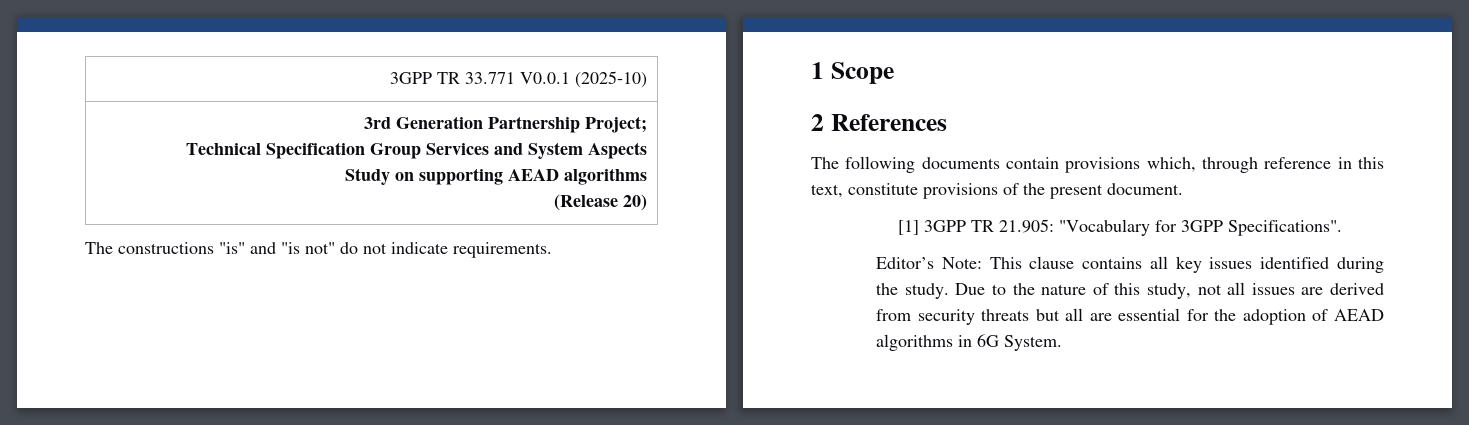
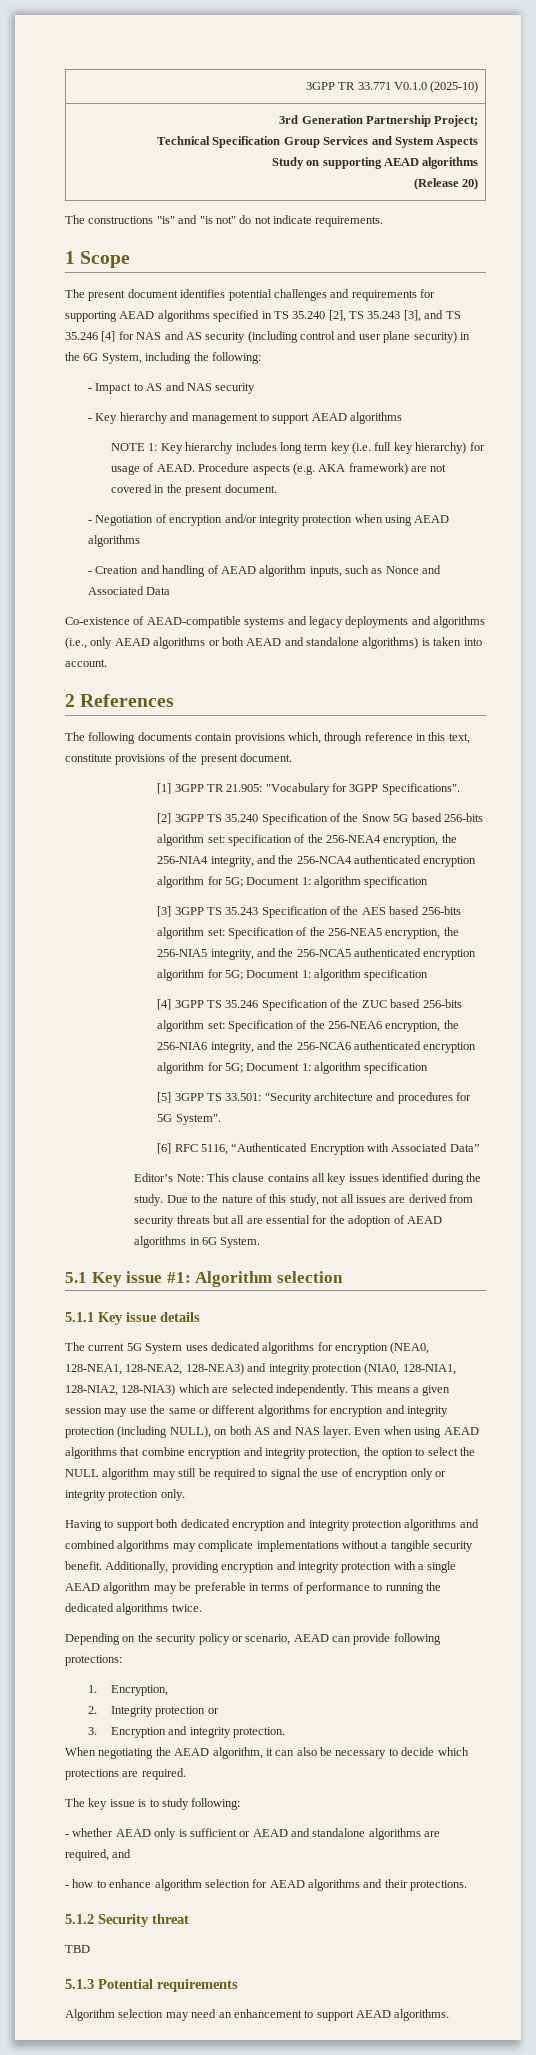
- 3GPP TR 33.771 V0.0.1 (2025-10)
+ 3GPP TR 33.771 V0.1.0 (2025-10)
+ The present document identifies potential challenges and requirements for supporting AEAD algorithms specified in TS 35.240 [2], TS 35.243 [3], and TS 35.246 [4] for NAS and AS security (including control and user plane security) in the 6G System, including the following:
+ - Impact to AS and NAS security
+ - Key hierarchy and management to support AEAD algorithms
+ NOTE 1: Key hierarchy includes long term key (i.e. full key hierarchy) for usage of AEAD. Procedure aspects (e.g. AKA framework) are not covered in the present document.
+ - Negotiation of encryption and/or integrity protection when using AEAD algorithms
+ - Creation and handling of AEAD algorithm inputs, such as Nonce and Associated Data
+ Co-existence of AEAD-compatible systems and legacy deployments and algorithms (i.e., only AEAD algorithms or both AEAD and standalone algorithms) is taken into account.
+ [2] 3GPP TS 35.240 Specification of the Snow 5G based 256-bits algorithm set: specification of the 256-NEA4 encryption, the 256-NIA4 integrity, and the 256-NCA4 authenticated encryption algorithm for 5G; Document 1: algorithm specification
+ [3] 3GPP TS 35.243 Specification of the AES based 256-bits algorithm set: Specification of the 256-NEA5 encryption, the 256-NIA5 integrity, and the 256-NCA5 authenticated encryption algorithm for 5G; Document 1: algorithm specification
+ [4] 3GPP TS 35.246 Specification of the ZUC based 256-bits algorithm set: Specification of the 256-NEA6 encryption, the 256-NIA6 integrity, and the 256-NCA6 authenticated encryption algorithm for 5G; Document 1: algorithm specification
+ [5] 3GPP TS 33.501: "Security architecture and procedures for 5G System".
+ [6] RFC 5116, “Authenticated Encryption with Associated Data”
+ 5.1 Key issue #1: Algorithm selection
+ 5.1.1 Key issue details
+ The current 5G System uses dedicated algorithms for encryption (NEA0, 128-NEA1, 128-NEA2, 128-NEA3) and integrity protection (NIA0, 128-NIA1, 128-NIA2, 128-NIA3) which are selected independently. This means a given session may use the same or different algorithms for encryption and integrity protection (including NULL), on both AS and NAS layer. Even when using AEAD algorithms that combine encryption and integrity protection, the option to select the NULL algorithm may still be required to signal the use of encryption only or integrity protection only.
+ Having to support both dedicated encryption and integrity protection algorithms and combined algorithms may complicate implementations without a tangible security benefit. Additionally, providing encryption and integrity protection with a single AEAD algorithm may be preferable in terms of performance to running the dedicated algorithms twice.
+ Depending on the security policy or scenario, AEAD can provide following protections:
+ 1. Encryption,
+ 2. Integrity protection or
+ 3. Encryption and integrity protection.
+ When negotiating the AEAD algorithm, it can also be necessary to decide which protections are required.
+ The key issue is to study following:
+ - whether AEAD only is sufficient or AEAD and standalone algorithms are required, and
+ - how to enhance algorithm selection for AEAD algorithms and their protections.
+ 5.1.2 Security threat
+ TBD
+ 5.1.3 Potential requirements
+ Algorithm selection may need an enhancement to support AEAD algorithms.

